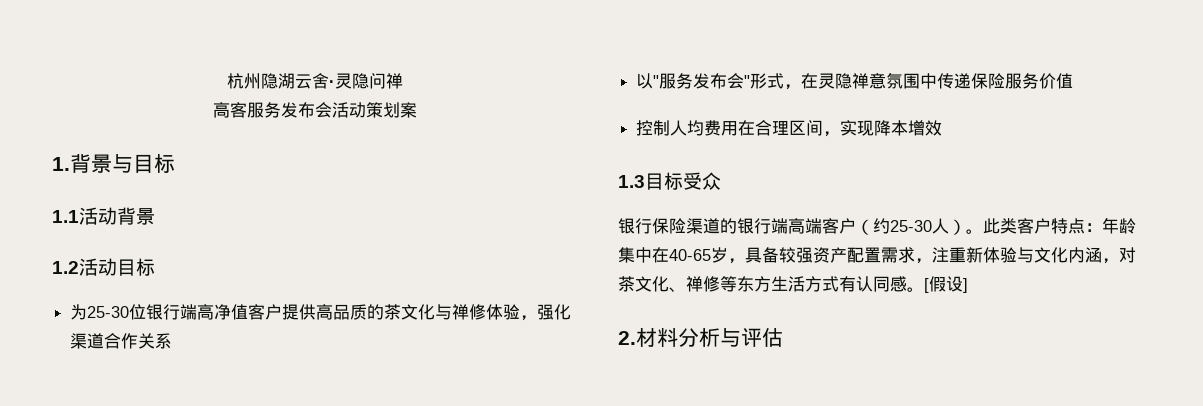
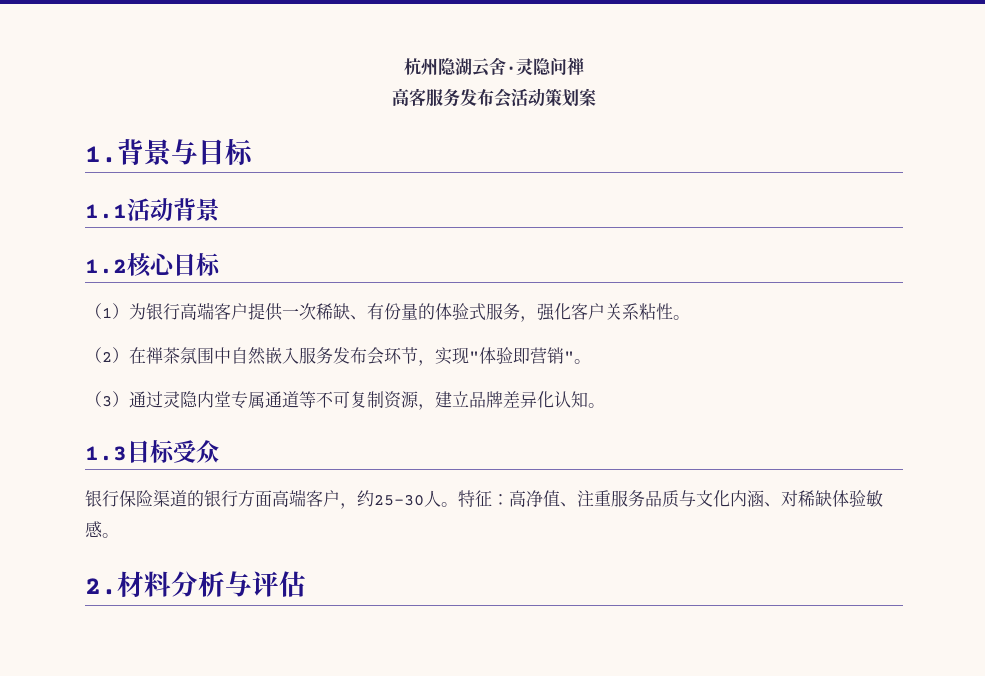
- 1.2活动目标
- 为25-30位银行端高净值客户提供高品质的茶文化与禅修体验，强化渠道合作关系
- 以"服务发布会"形式，在灵隐禅意氛围中传递保险服务价值
- 控制人均费用在合理区间，实现降本增效
+ 1.2核心目标
+ （1）为银行高端客户提供一次稀缺、有份量的体验式服务，强化客户关系粘性。
+ （2）在禅茶氛围中自然嵌入服务发布会环节，实现"体验即营销"。
+ （3）通过灵隐内堂专属通道等不可复制资源，建立品牌差异化认知。
- 银行保险渠道的银行端高端客户（约25-30人）。此类客户特点：年龄集中在40-65岁，具备较强资产配置需求，注重新体验与文化内涵，对茶文化、禅修等东方生活方式有认同感。[假设]
+ 银行保险渠道的银行方面高端客户，约25-30人。特征：高净值、注重服务品质与文化内涵、对稀缺体验敏感。

